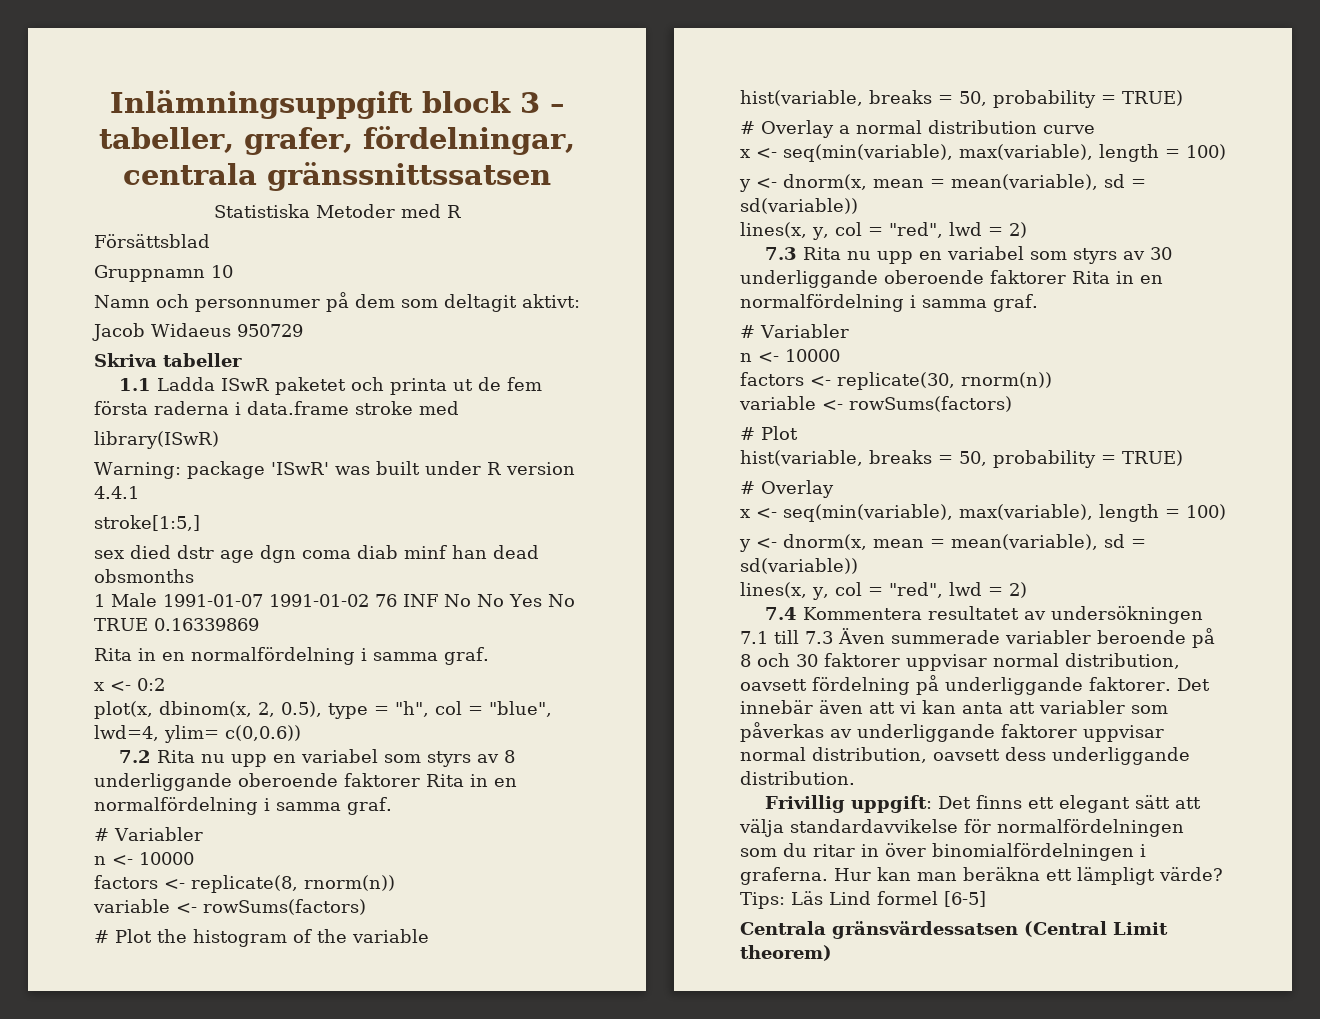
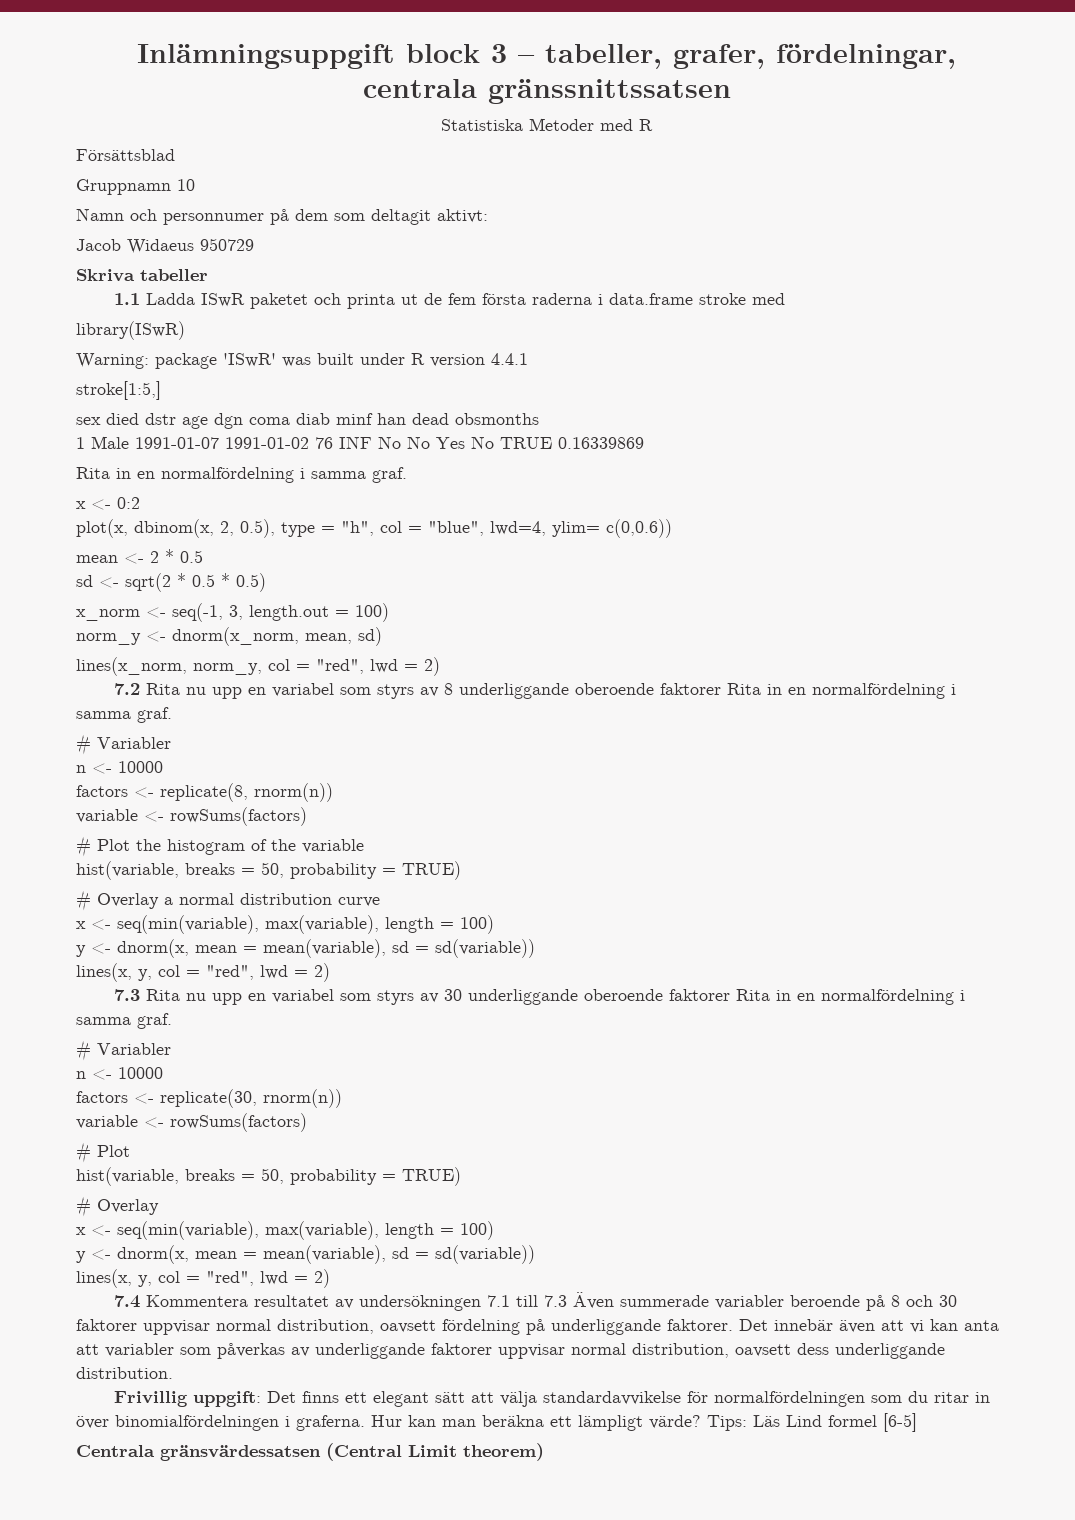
+ mean <- 2 * 0.5
+ sd <- sqrt(2 * 0.5 * 0.5)
+ x_norm <- seq(-1, 3, length.out = 100)
+ norm_y <- dnorm(x_norm, mean, sd)
+ lines(x_norm, norm_y, col = "red", lwd = 2)

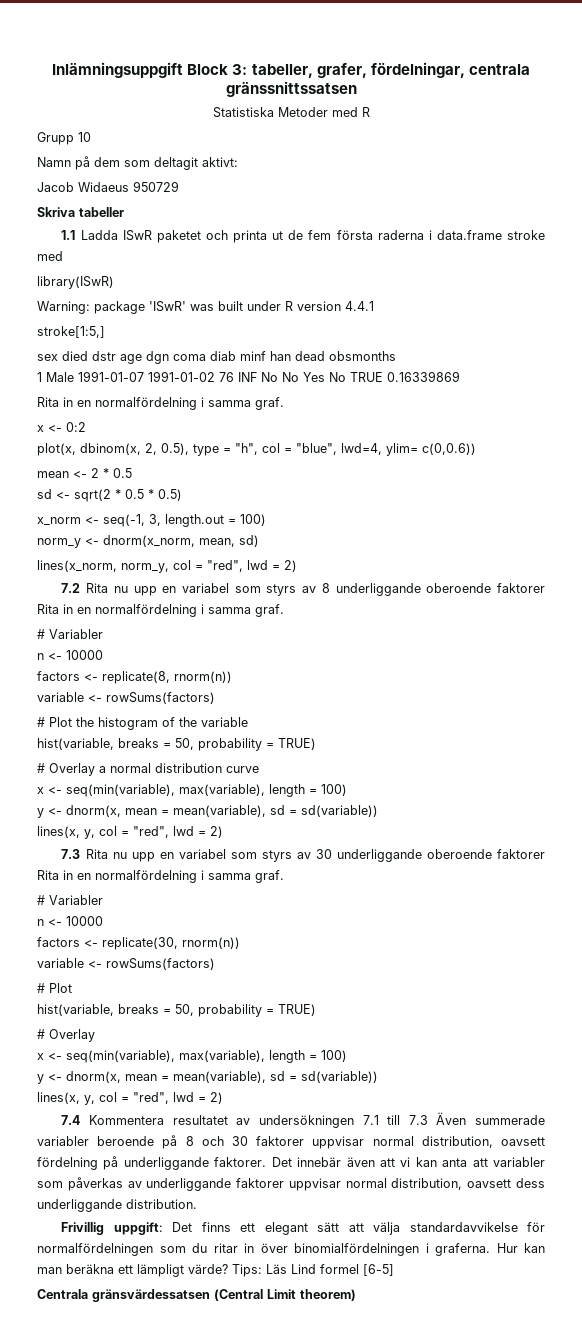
- Inlämningsuppgift block 3 – tabeller, grafer, fördelningar, centrala gränssnittssatsen
+ Inlämningsuppgift Block 3: tabeller, grafer, fördelningar, centrala gränssnittssatsen
- Försättsblad
- Gruppnamn 10
+ Grupp 10
- Namn och personnumer på dem som deltagit aktivt:
+ Namn på dem som deltagit aktivt:

